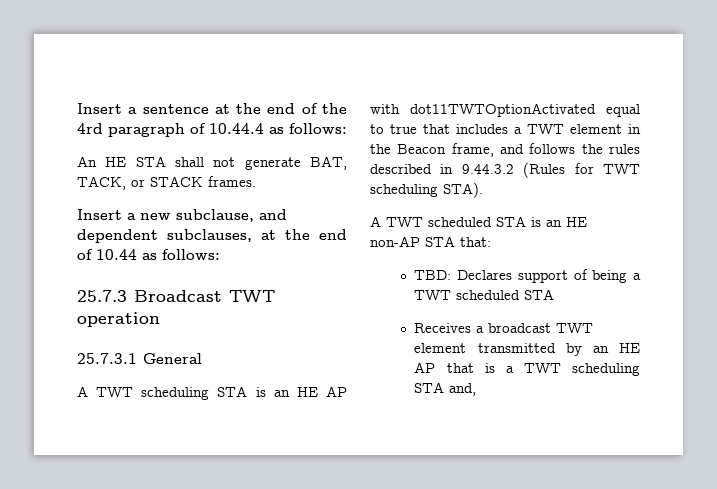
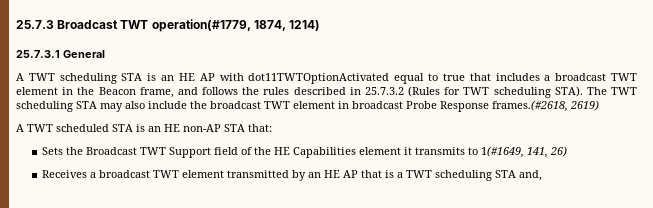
- Insert a sentence at the end of the 4rd paragraph of 10.44.4 as follows:
- An HE STA shall not generate BAT, TACK, or STACK frames.
- Insert a new subclause, and dependent subclauses, at the end of 10.44 as follows:
- 25.7.3 Broadcast TWT operation
+ 25.7.3 Broadcast TWT operation(#1779, 1874, 1214)
- A TWT scheduling STA is an HE AP with dot11TWTOptionActivated equal to true that includes a TWT element in the Beacon frame, and follows the rules described in 9.44.3.2 (Rules for TWT scheduling STA).
+ A TWT scheduling STA is an HE AP with dot11TWTOptionActivated equal to true that includes a broadcast TWT element in the Beacon frame, and follows the rules described in 25.7.3.2 (Rules for TWT scheduling STA). The TWT scheduling STA may also include the broadcast TWT element in broadcast Probe Response frames.(#2618, 2619)
- TBD: Declares support of being a TWT scheduled STA
+ Sets the Broadcast TWT Support field of the HE Capabilities element it transmits to 1(#1649, 141, 26)

